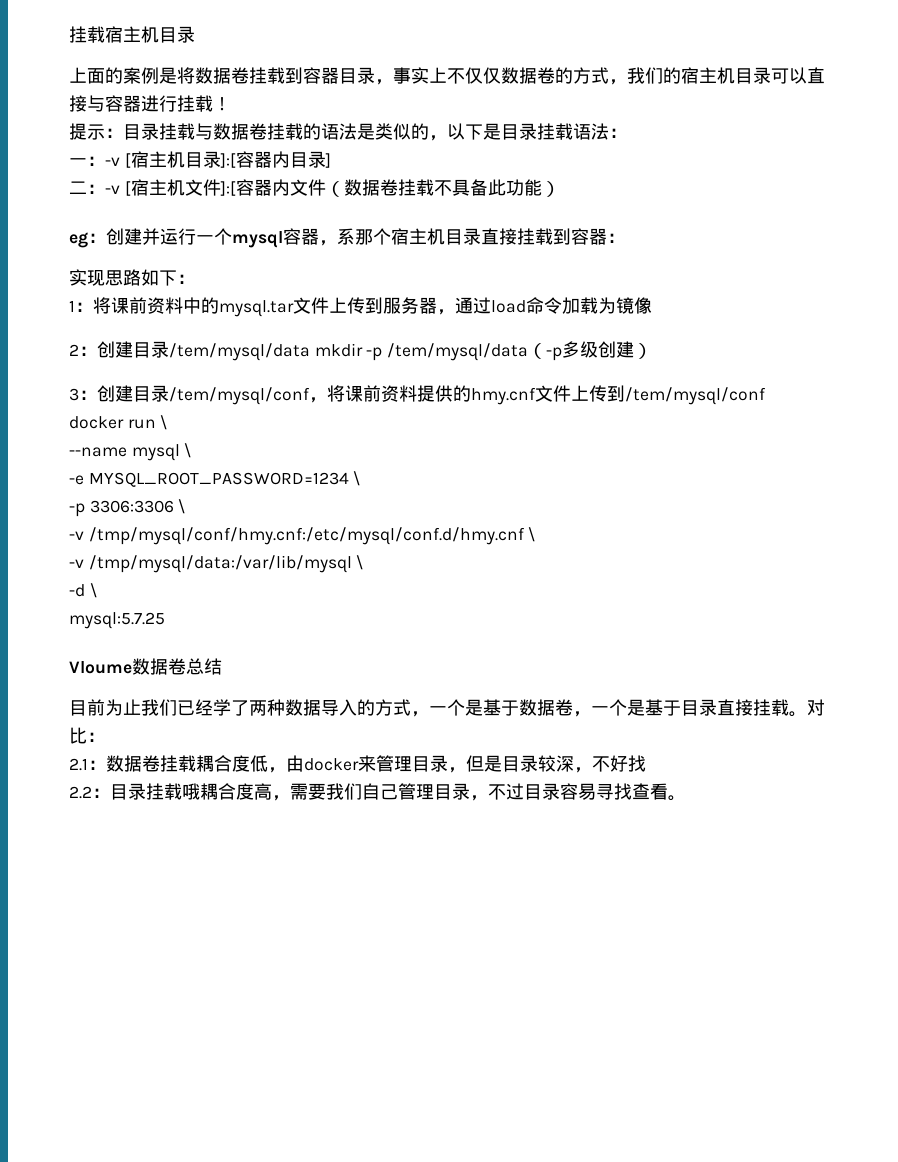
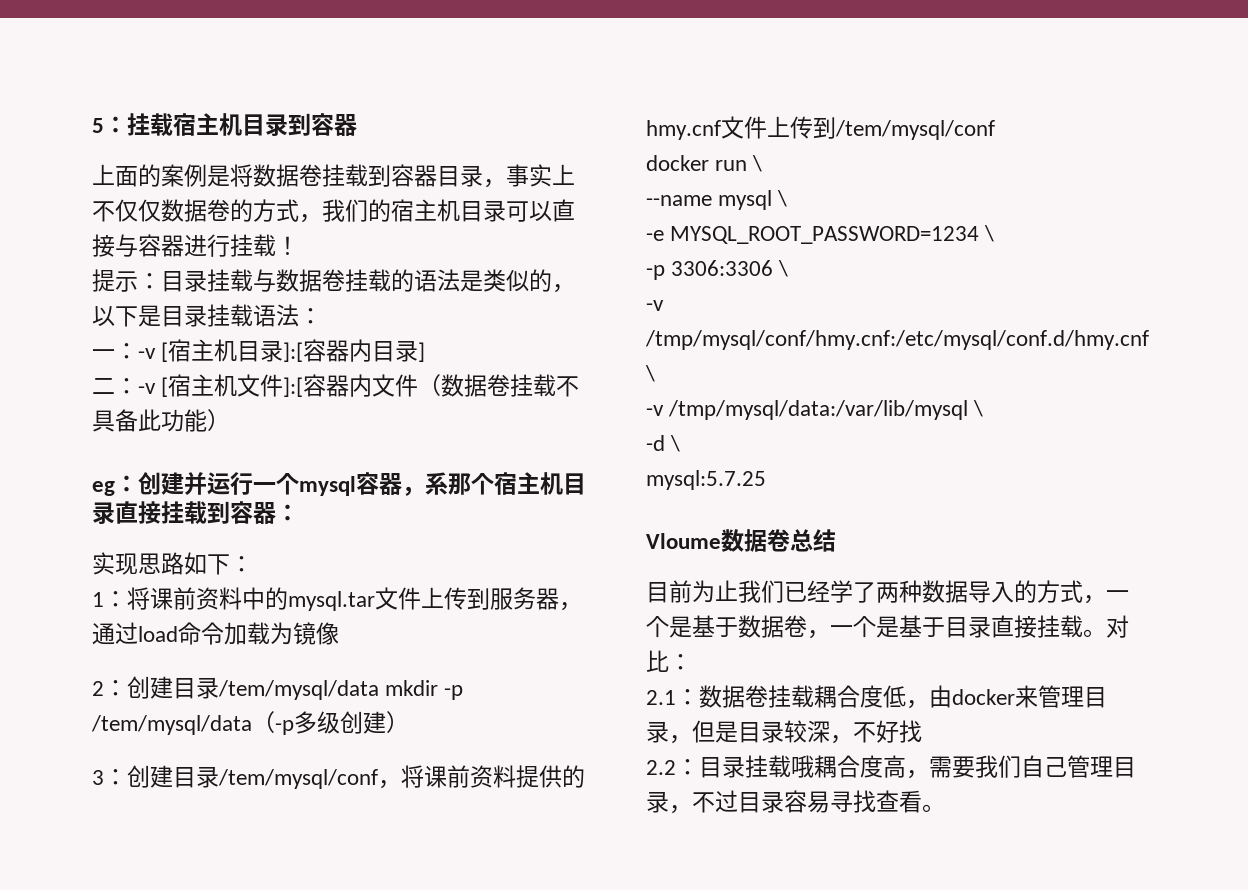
- 挂载宿主机目录
+ 5：挂载宿主机目录到容器

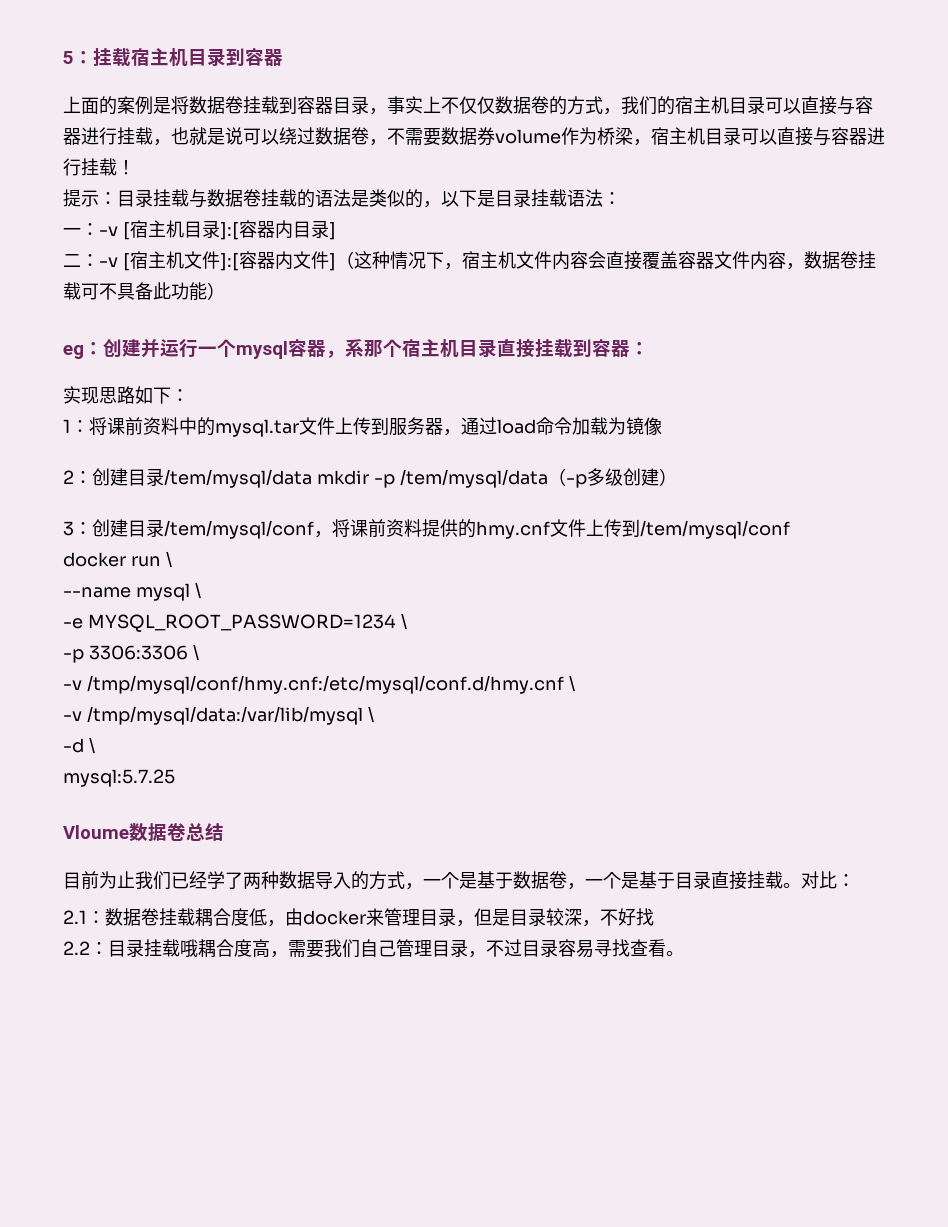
- 上面的案例是将数据卷挂载到容器目录，事实上不仅仅数据卷的方式，我们的宿主机目录可以直接与容器进行挂载！
+ 上面的案例是将数据卷挂载到容器目录，事实上不仅仅数据卷的方式，我们的宿主机目录可以直接与容器进行挂载，也就是说可以绕过数据卷，不需要数据券volume作为桥梁，宿主机目录可以直接与容器进行挂载！
- 二：-v [宿主机文件]:[容器内文件（数据卷挂载不具备此功能）
+ 二：-v [宿主机文件]:[容器内文件]（这种情况下，宿主机文件内容会直接覆盖容器文件内容，数据卷挂载可不具备此功能）

